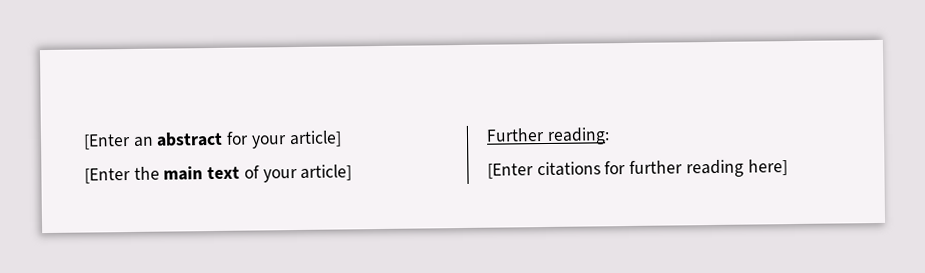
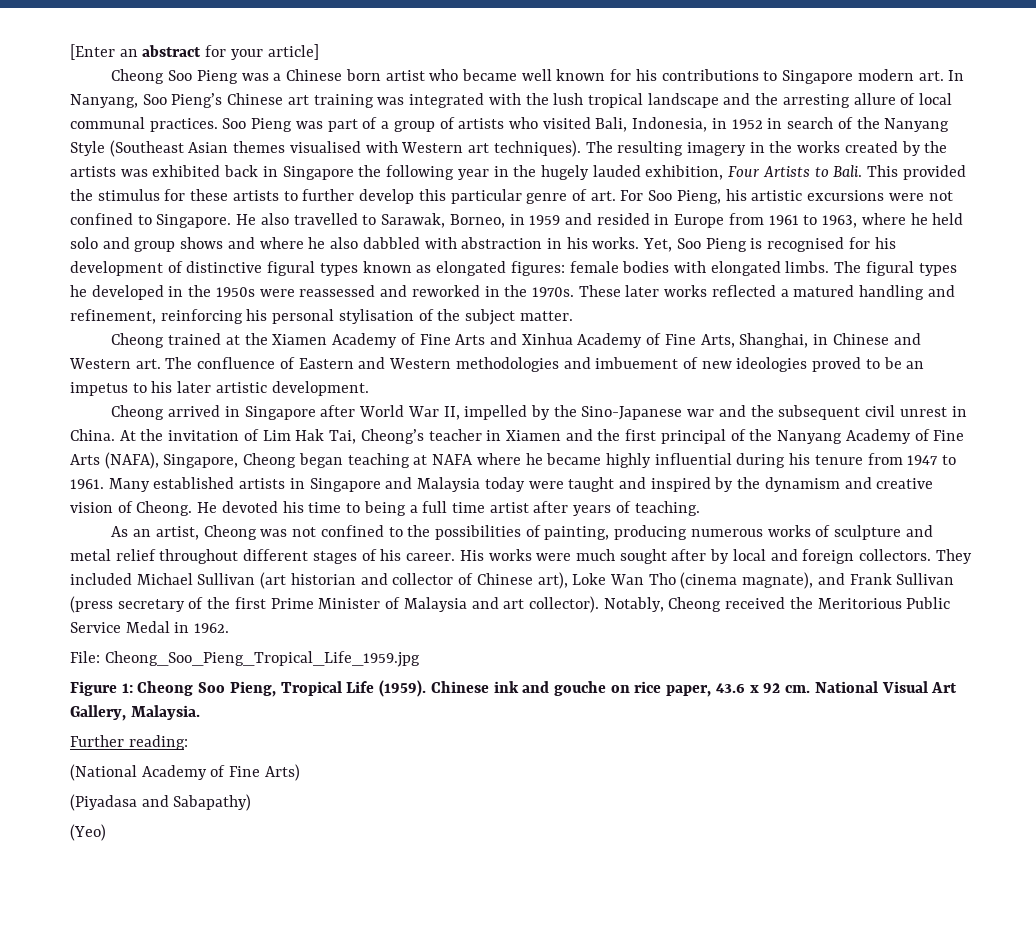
- [Enter the main text of your article]
+ Cheong Soo Pieng was a Chinese born artist who became well known for his contributions to Singapore modern art. In Nanyang, Soo Pieng’s Chinese art training was integrated with the lush tropical landscape and the arresting allure of local communal practices. Soo Pieng was part of a group of artists who visited Bali, Indonesia, in 1952 in search of the Nanyang Style (Southeast Asian themes visualised with Western art techniques). The resulting imagery in the works created by the artists was exhibited back in Singapore the following year in the hugely lauded exhibition, Four Artists to Bali. This provided the stimulus for these artists to further develop this particular genre of art. For Soo Pieng, his artistic excursions were not confined to Singapore. He also travelled to Sarawak, Borneo, in 1959 and resided in Europe from 1961 to 1963, where he held solo and group shows and where he also dabbled with abstraction in his works. Yet, Soo Pieng is recognised for his development of distinctive figural types known as elongated figures: female bodies with elongated limbs. The figural types he developed in the 1950s were reassessed and reworked in the 1970s. These later works reflected a matured handling and refinement, reinforcing his personal stylisation of the subject matter.
+ Cheong trained at the Xiamen Academy of Fine Arts and Xinhua Academy of Fine Arts, Shanghai, in Chinese and Western art. The confluence of Eastern and Western methodologies and imbuement of new ideologies proved to be an impetus to his later artistic development.
+ Cheong arrived in Singapore after World War II, impelled by the Sino-Japanese war and the subsequent civil unrest in China. At the invitation of Lim Hak Tai, Cheong’s teacher in Xiamen and the first principal of the Nanyang Academy of Fine Arts (NAFA), Singapore, Cheong began teaching at NAFA where he became highly influential during his tenure from 1947 to 1961. Many established artists in Singapore and Malaysia today were taught and inspired by the dynamism and creative vision of Cheong. He devoted his time to being a full time artist after years of teaching.
+ As an artist, Cheong was not confined to the possibilities of painting, producing numerous works of sculpture and metal relief throughout different stages of his career. His works were much sought after by local and foreign collectors. They included Michael Sullivan (art historian and collector of Chinese art), Loke Wan Tho (cinema magnate), and Frank Sullivan (press secretary of the first Prime Minister of Malaysia and art collector). Notably, Cheong received the Meritorious Public Service Medal in 1962.
+ File: Cheong_Soo_Pieng_Tropical_Life_1959.jpg
+ Figure 1: Cheong Soo Pieng, Tropical Life (1959). Chinese ink and gouche on rice paper, 43.6 x 92 cm. National Visual Art Gallery, Malaysia.
  Further reading:
- [Enter citations for further reading here]
+ (National Academy of Fine Arts)
+ (Piyadasa and Sabapathy)
+ (Yeo)

